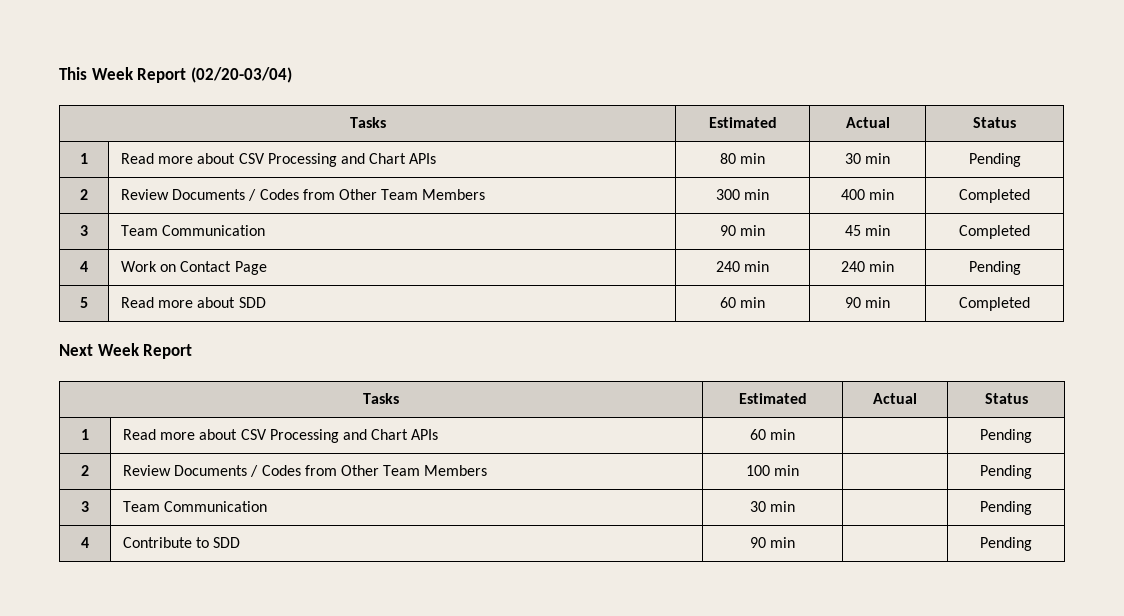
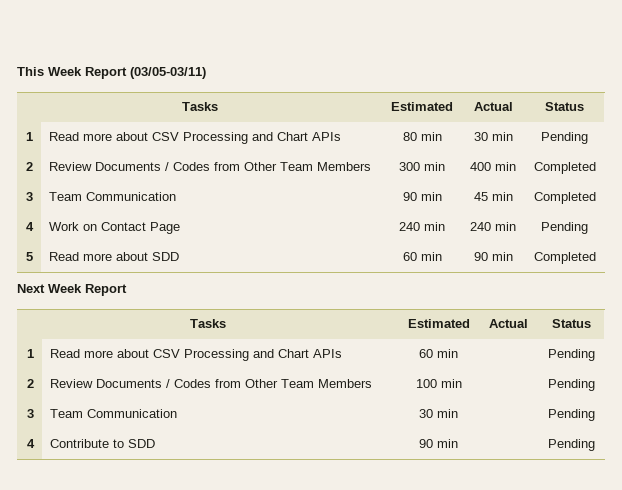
- This Week Report (02/20-03/04)
+ This Week Report (03/05-03/11)

